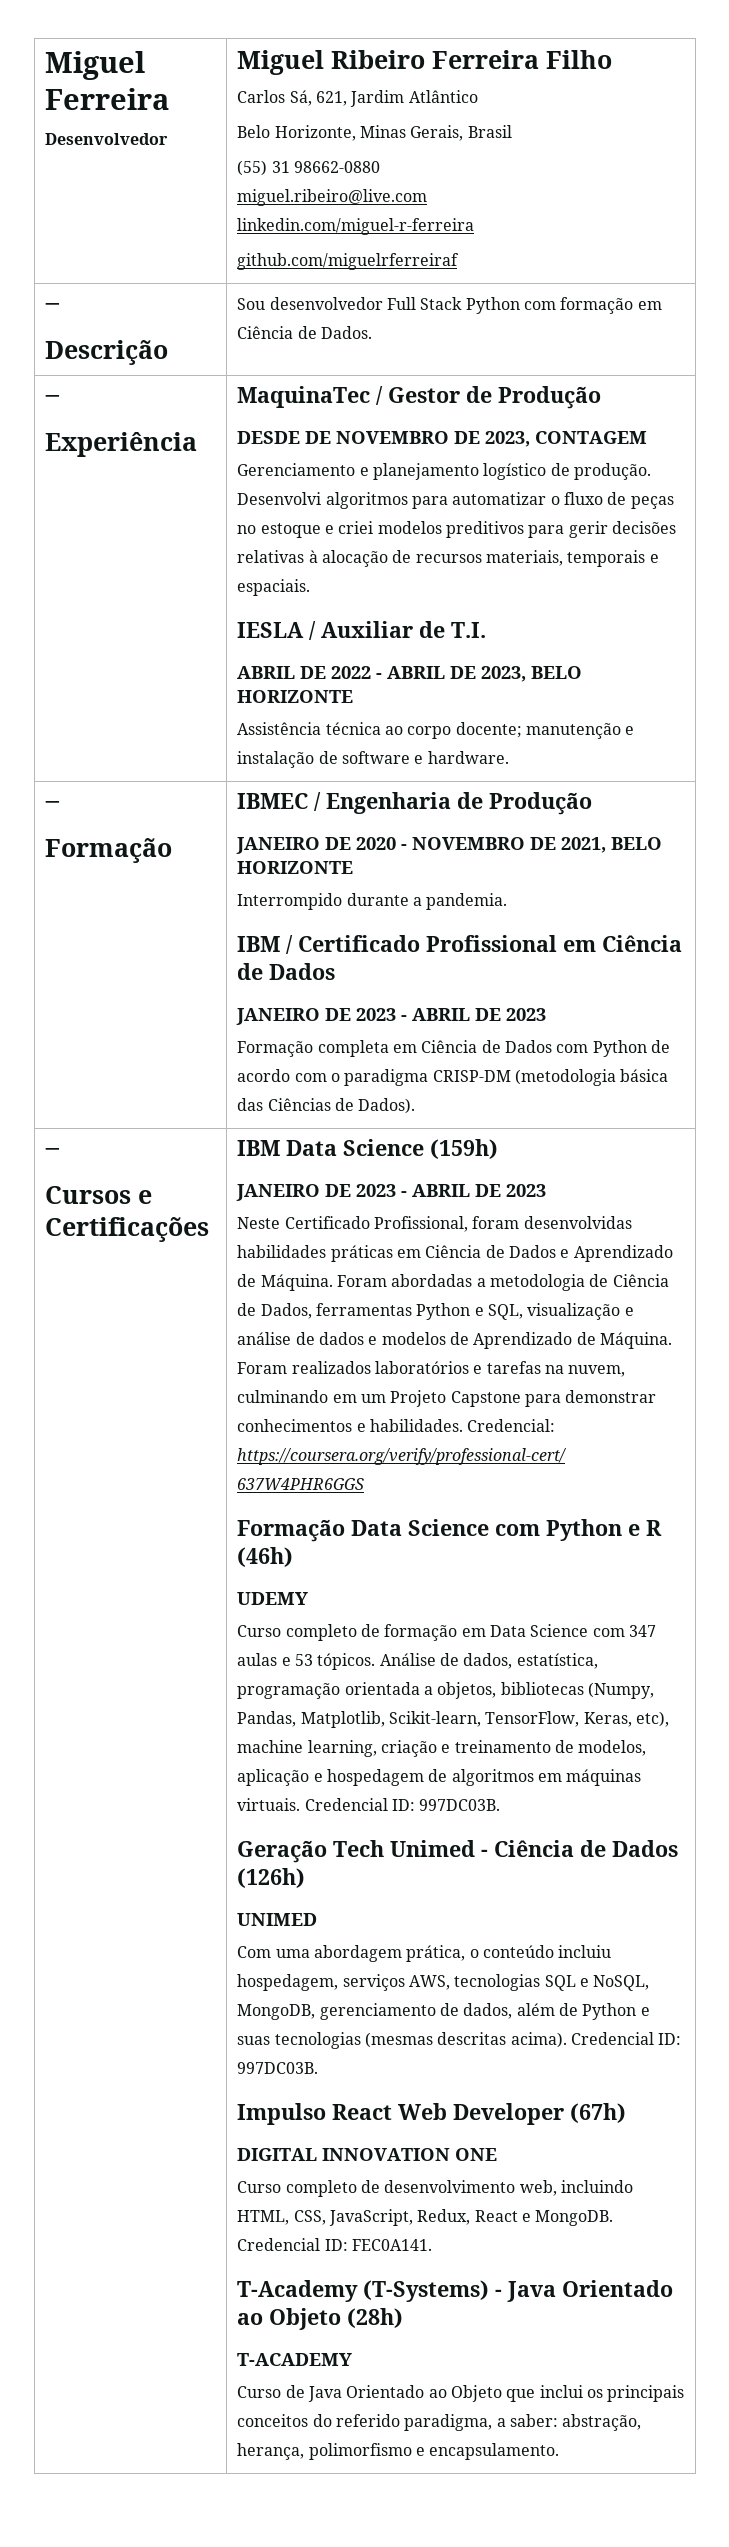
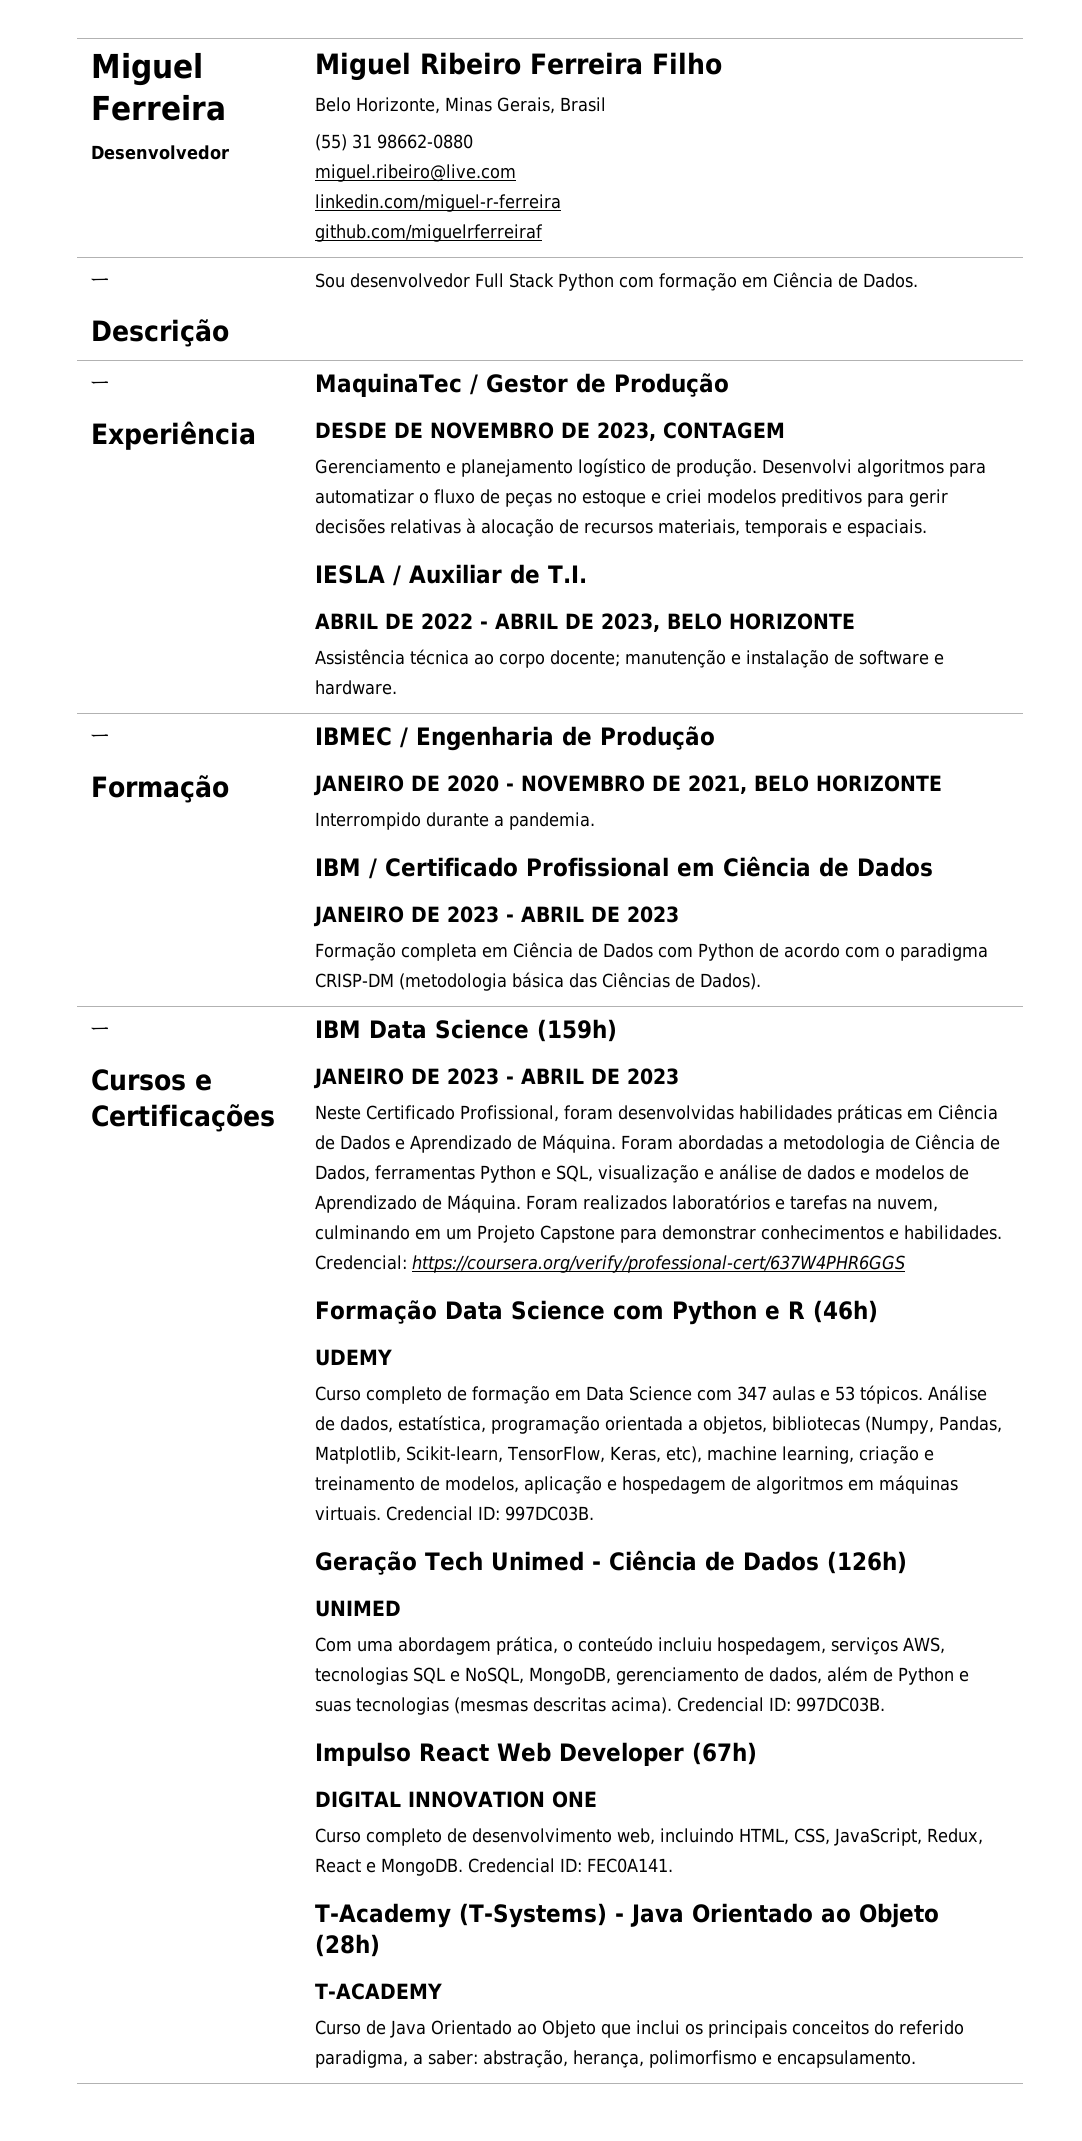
  Miguel Ferreira
  Desenvolvedor | Miguel Ribeiro Ferreira Filho
- Carlos Sá, 621, Jardim Atlântico

